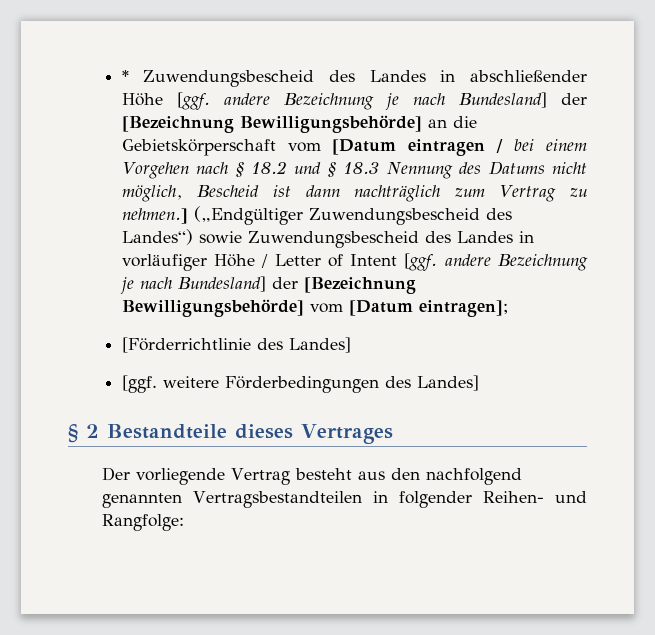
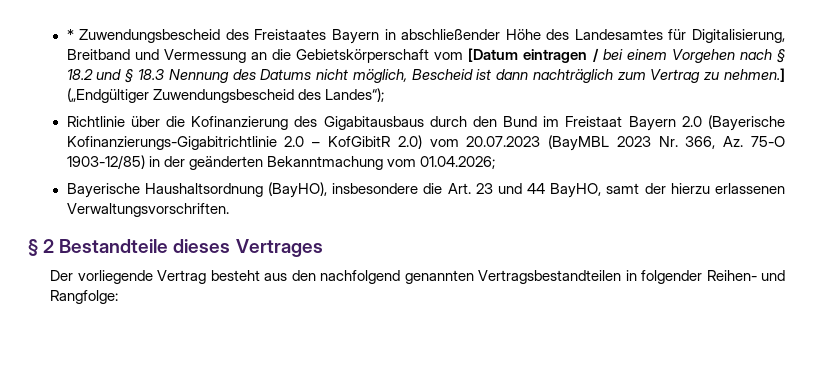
- * Zuwendungsbescheid des Landes in abschließender Höhe [ggf. andere Bezeichnung je nach Bundesland] der [Bezeichnung Bewilligungsbehörde] an die Gebietskörperschaft vom [Datum eintragen / bei einem Vorgehen nach § 18.2 und § 18.3 Nennung des Datums nicht möglich, Bescheid ist dann nachträglich zum Vertrag zu nehmen.]
+ * Zuwendungsbescheid des Freistaates Bayern in abschließender Höhe des Landesamtes für Digitalisierung, Breitband und Vermessung an die Gebietskörperschaft vom [Datum eintragen / bei einem Vorgehen nach § 18.2 und § 18.3 Nennung des Datums nicht möglich, Bescheid ist dann nachträglich zum Vertrag zu nehmen.]
- („Endgültiger Zuwendungsbescheid des Landes“) sowie Zuwendungsbescheid des Landes in vorläufiger Höhe / Letter of Intent [ggf. andere Bezeichnung je nach Bundesland] der [Bezeichnung Bewilligungsbehörde] vom [Datum eintragen];
- [Förderrichtlinie des Landes]
- [ggf. weitere Förderbedingungen des Landes]
+ („Endgültiger Zuwendungsbescheid des Landes“);
+ Richtlinie über die Kofinanzierung des Gigabitausbaus durch den Bund im Freistaat Bayern 2.0 (Bayerische Kofinanzierungs-Gigabitrichtlinie 2.0 – KofGibitR 2.0) vom 20.07.2023 (BayMBL 2023 Nr. 366, Az. 75-O 1903-12/85) in der geänderten Bekanntmachung vom 01.04.2026;
+ Bayerische Haushaltsordnung (BayHO), insbesondere die Art. 23 und 44 BayHO, samt der hierzu erlassenen Verwaltungsvorschriften.

